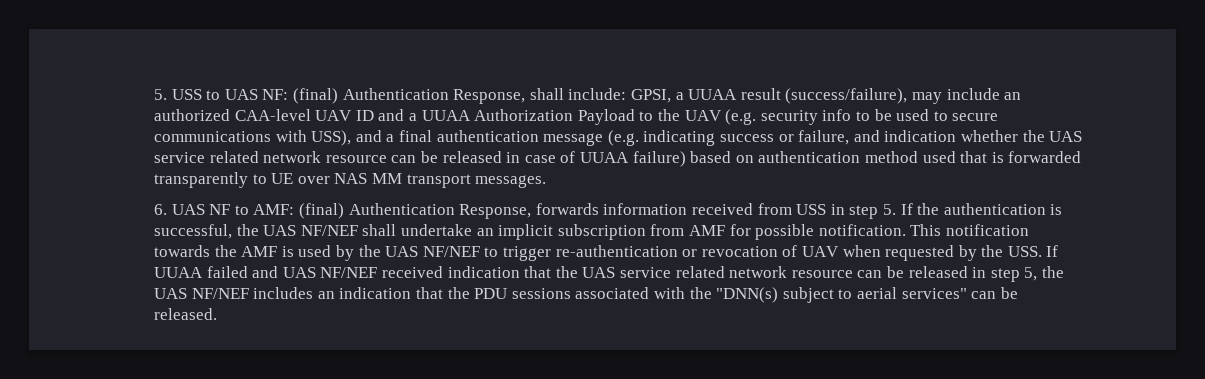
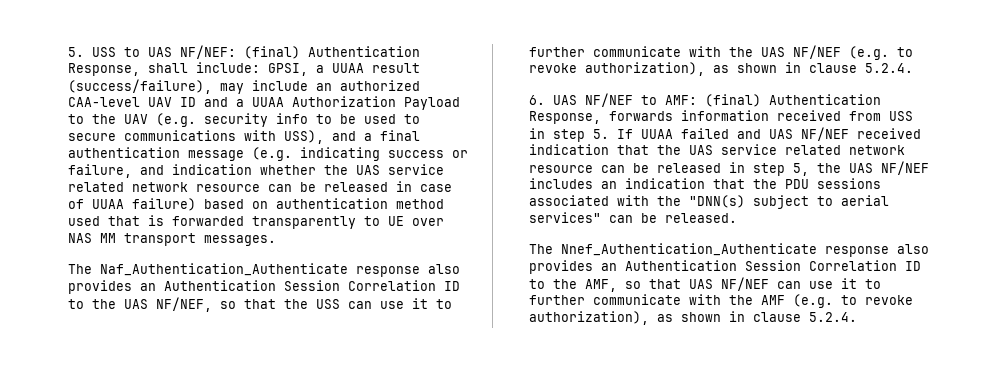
- 5. USS to UAS NF:
+ 5. USS to UAS NF/NEF:
+ The Naf_Authentication_Authenticate response also provides an Authentication Session Correlation ID to the UAS NF/NEF, so that the USS can use it to further communicate with the UAS NF/NEF (e.g. to revoke authorization), as shown in clause 5.2.4.
- 6. UAS NF to AMF: (final) Authentication Response, forwards information received from USS in step 5. If the authentication is successful, the UAS NF/NEF shall undertake an implicit subscription from AMF for possible notification. This notification towards the AMF is used by the UAS NF/NEF to trigger re-authentication or revocation of UAV when requested by the USS. If UUAA failed and UAS NF/NEF received indication that the UAS service related network resource can be released in step 5, the UAS NF/NEF includes an indication that the PDU sessions associated with the "DNN(s) subject to aerial services" can be released.
+ 6. UAS NF/NEF to AMF: (final) Authentication Response, forwards information received from USS in step 5. If UUAA failed and UAS NF/NEF received indication that the UAS service related network resource can be released in step 5, the UAS NF/NEF includes an indication that the PDU sessions associated with the "DNN(s) subject to aerial services" can be released.
+ The Nnef_Authentication_Authenticate response also provides an Authentication Session Correlation ID to the AMF, so that UAS NF/NEF can use it to further communicate with the AMF (e.g. to revoke authorization), as shown in clause 5.2.4.

